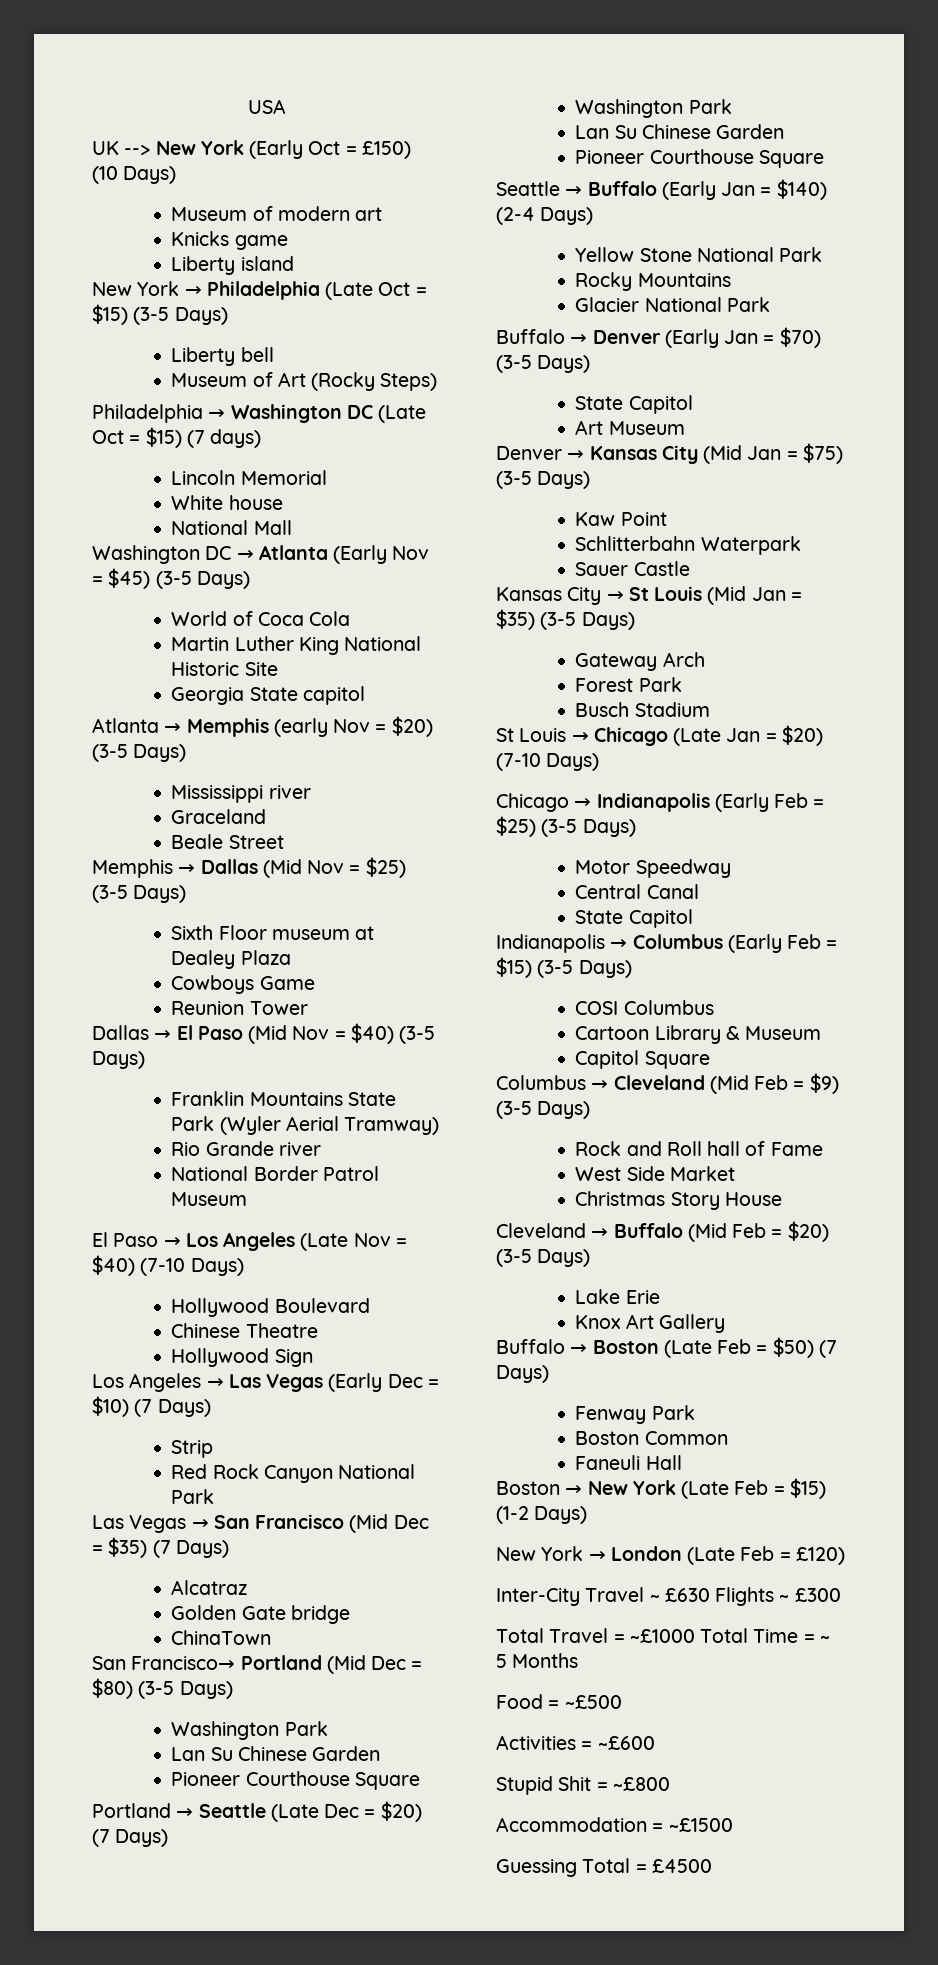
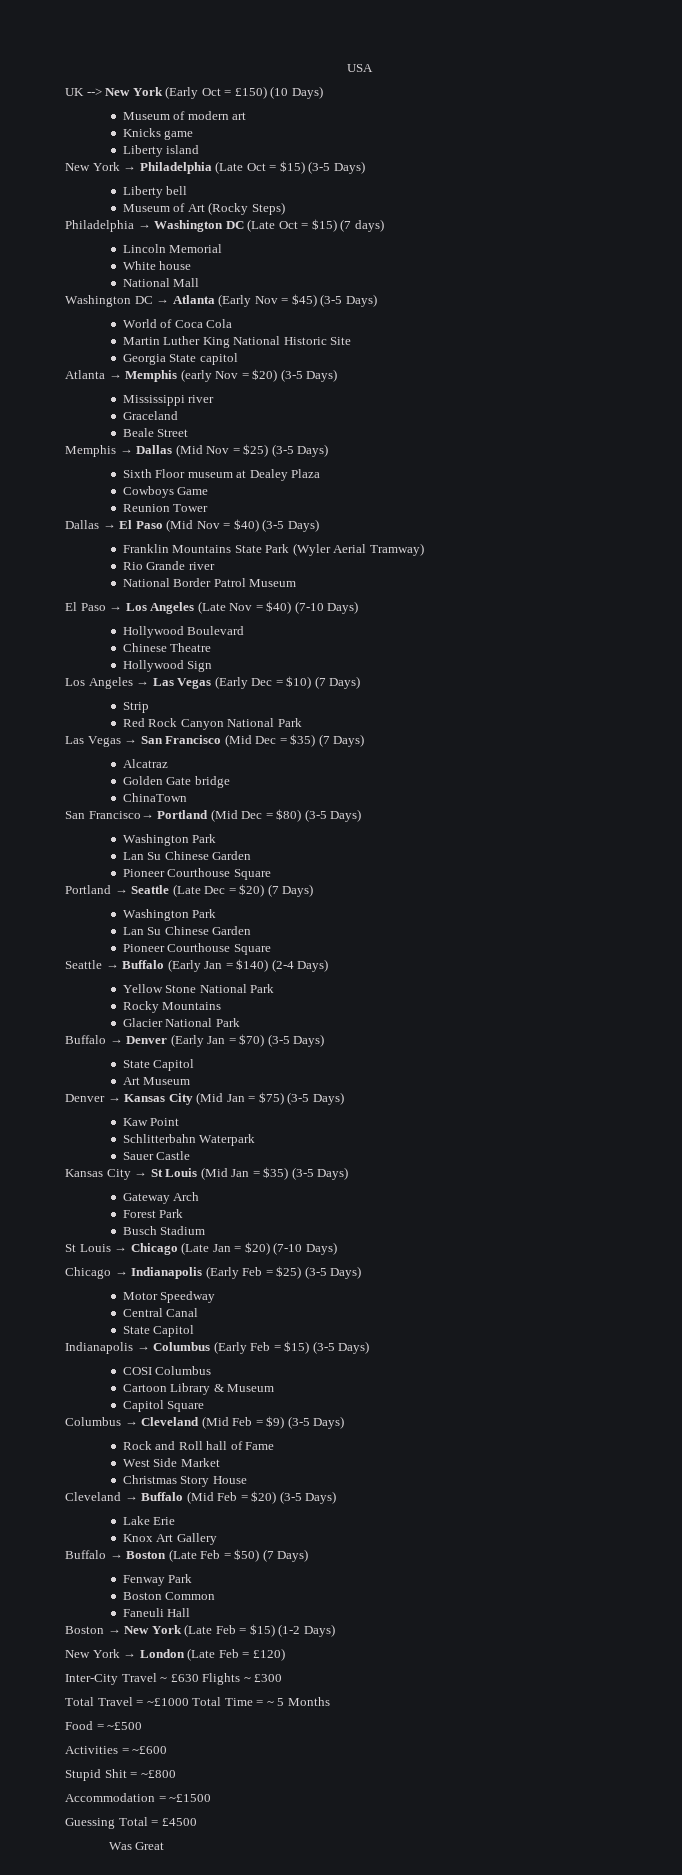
+ Was Great

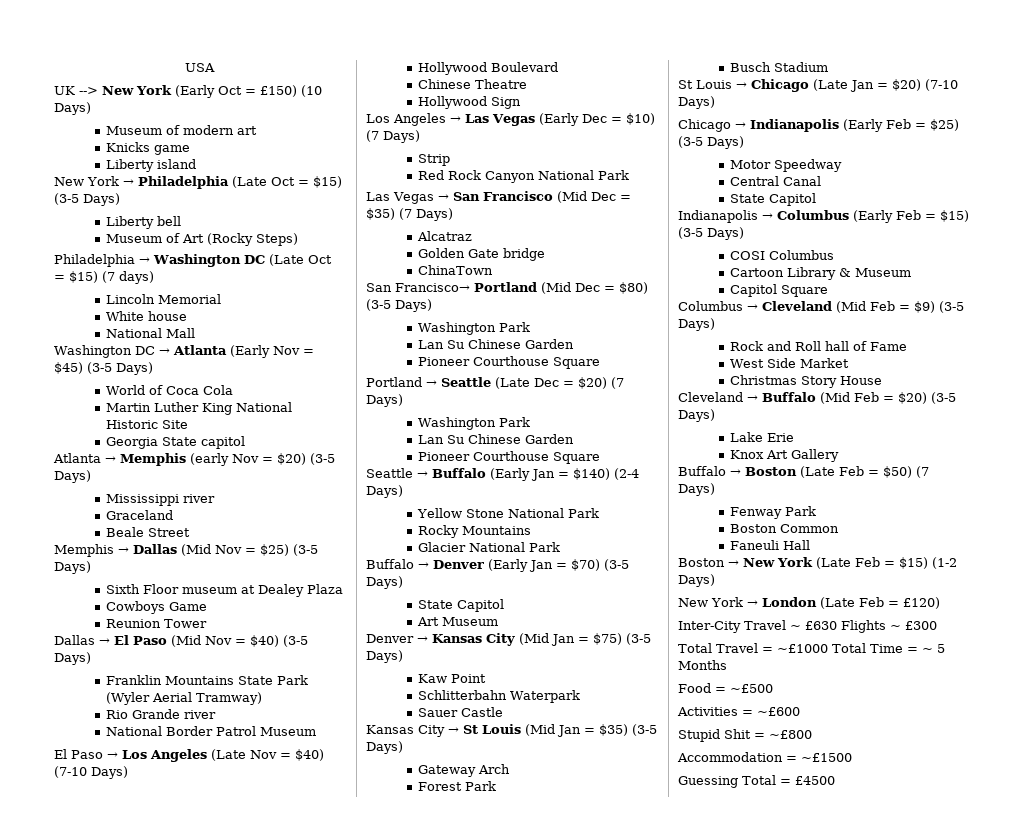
- Was Great

